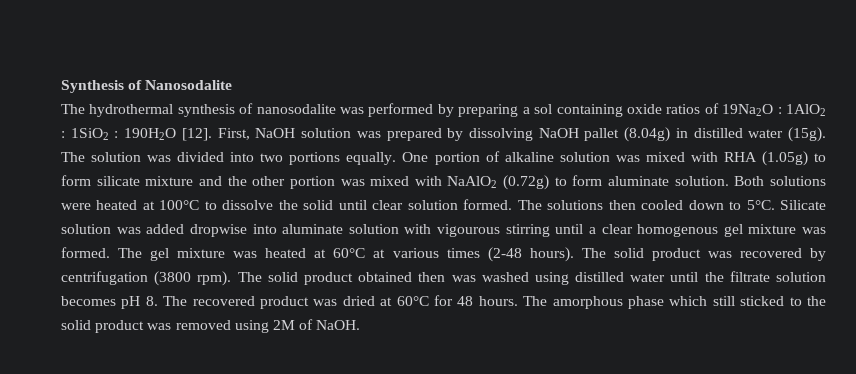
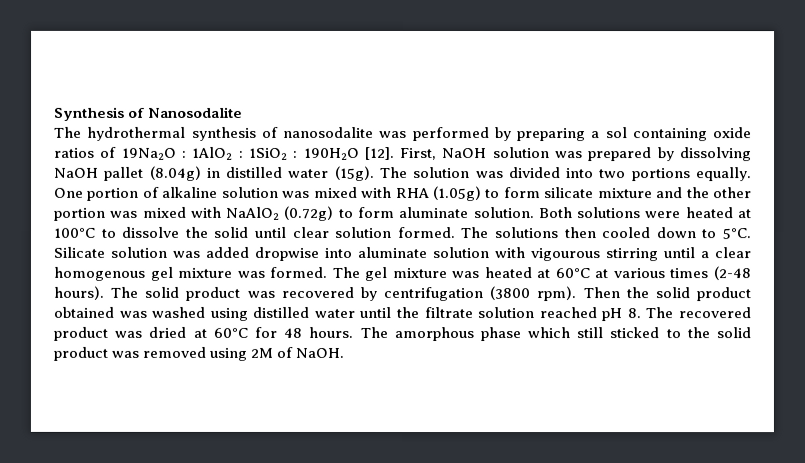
- The solid product obtained then was washed using distilled water until the filtrate solution becomes pH 8. The recovered product was dried at 60°C for 48 hours.
+ Then the solid product obtained was washed using distilled water until the filtrate solution reached pH 8. The recovered product was dried at 60°C for 48 hours.

